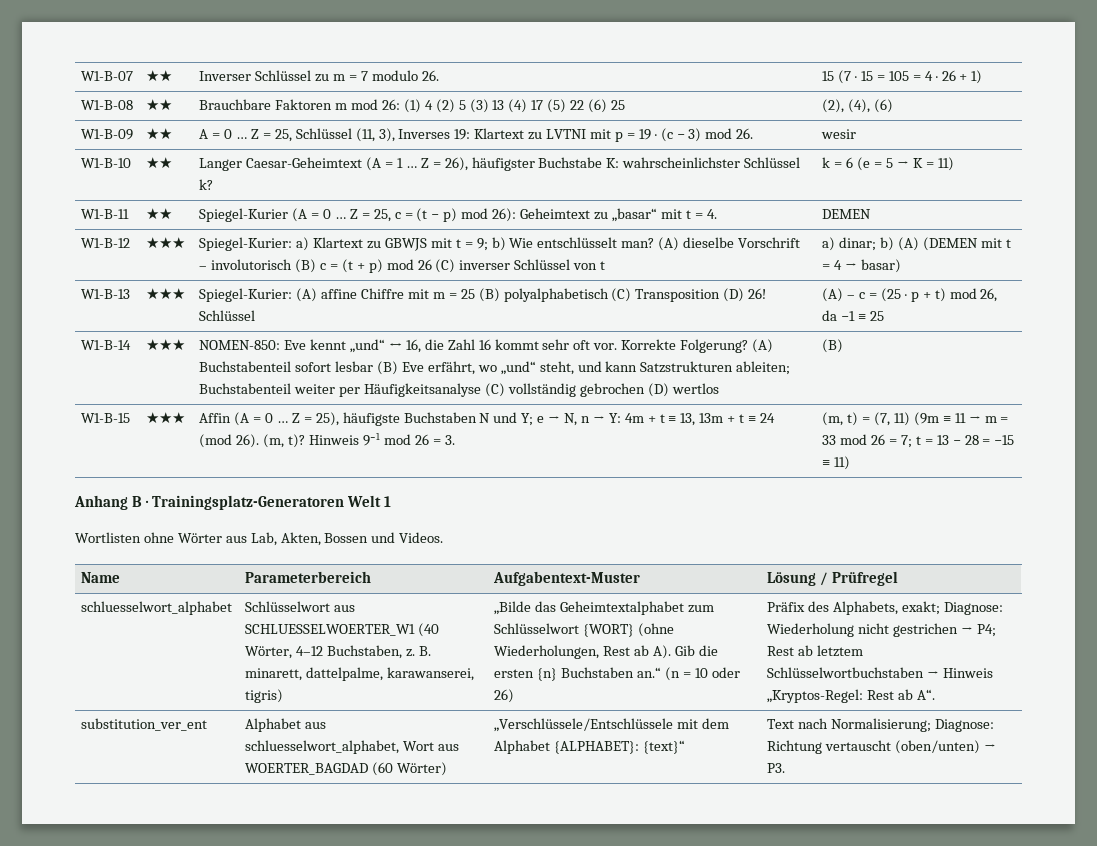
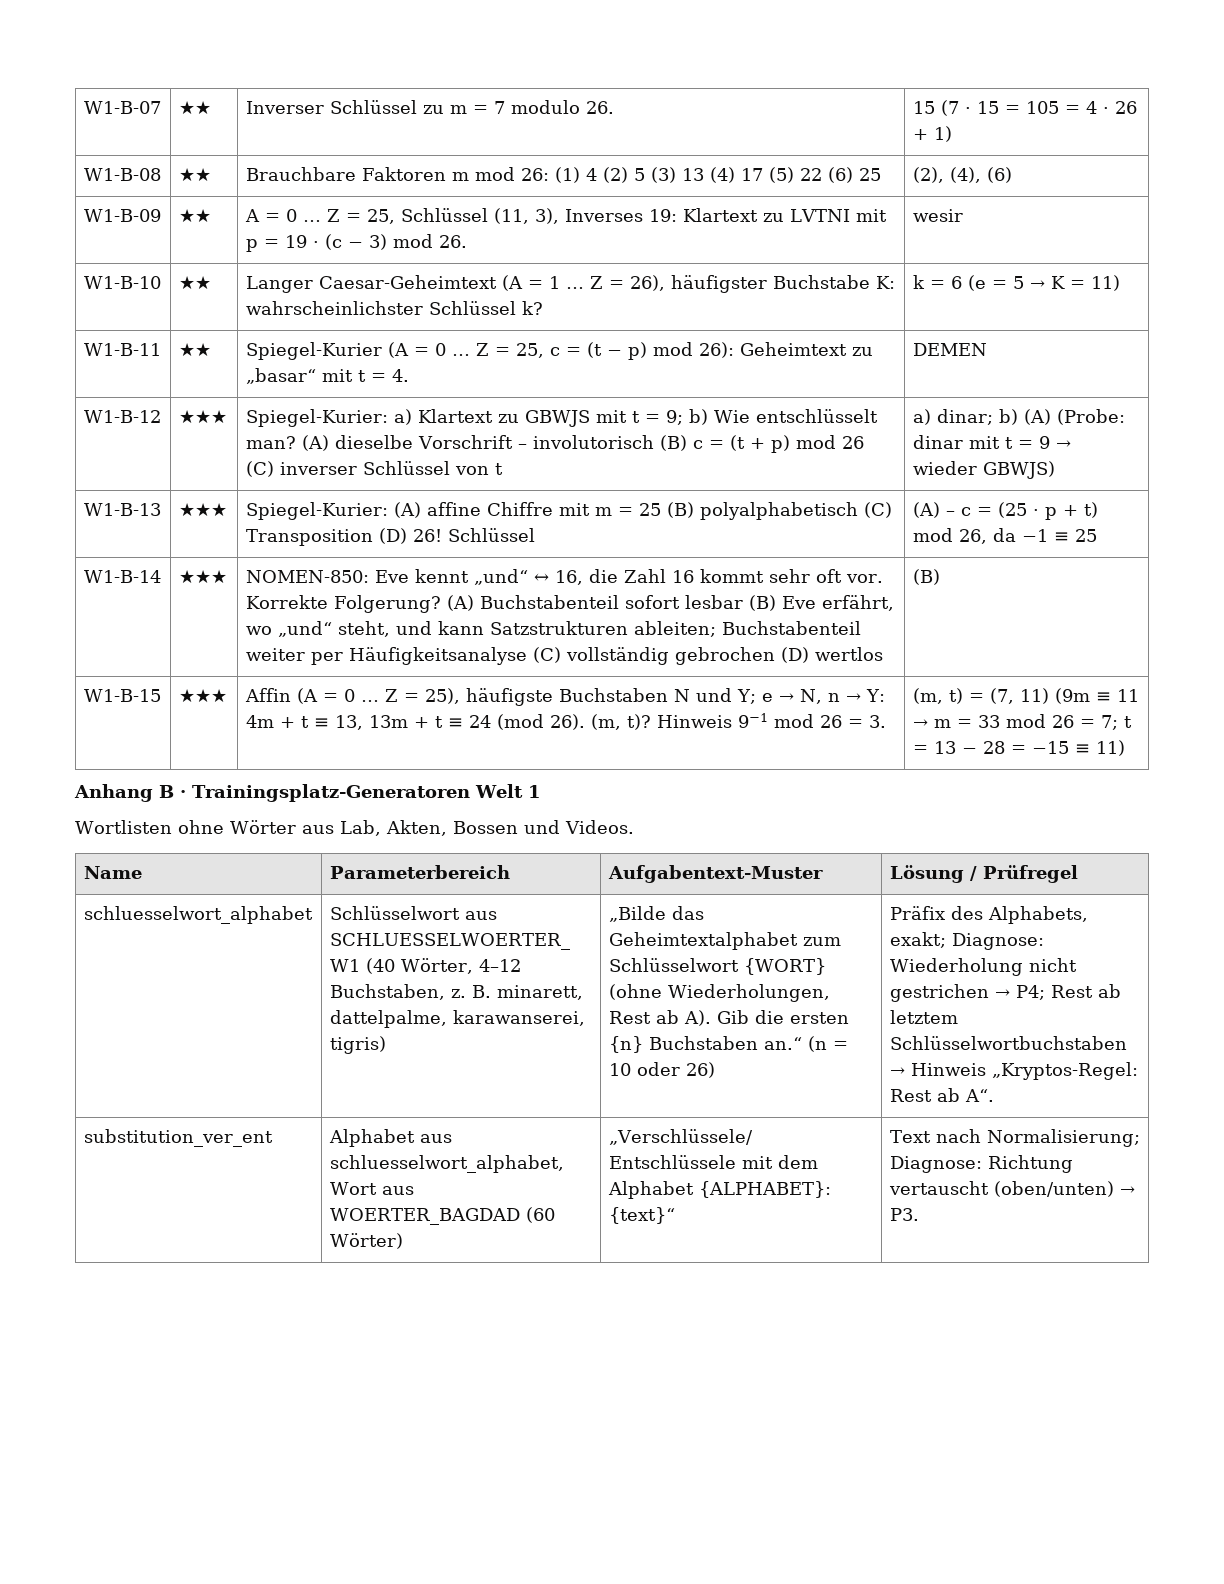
- a) dinar; b) (A) (DEMEN mit t = 4 → basar)
+ a) dinar; b) (A) (Probe: dinar mit t = 9 → wieder GBWJS)

